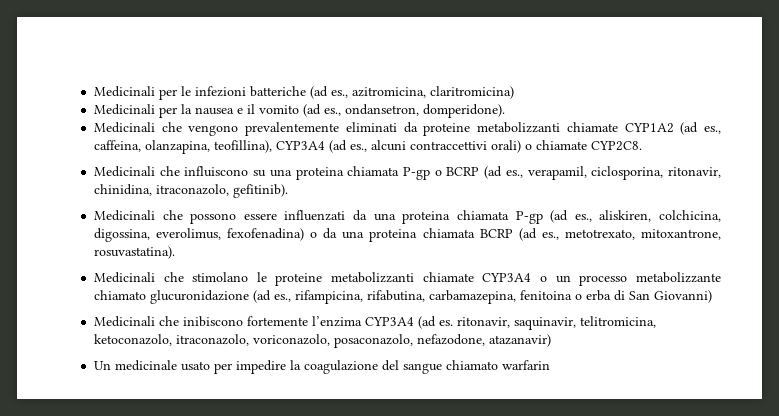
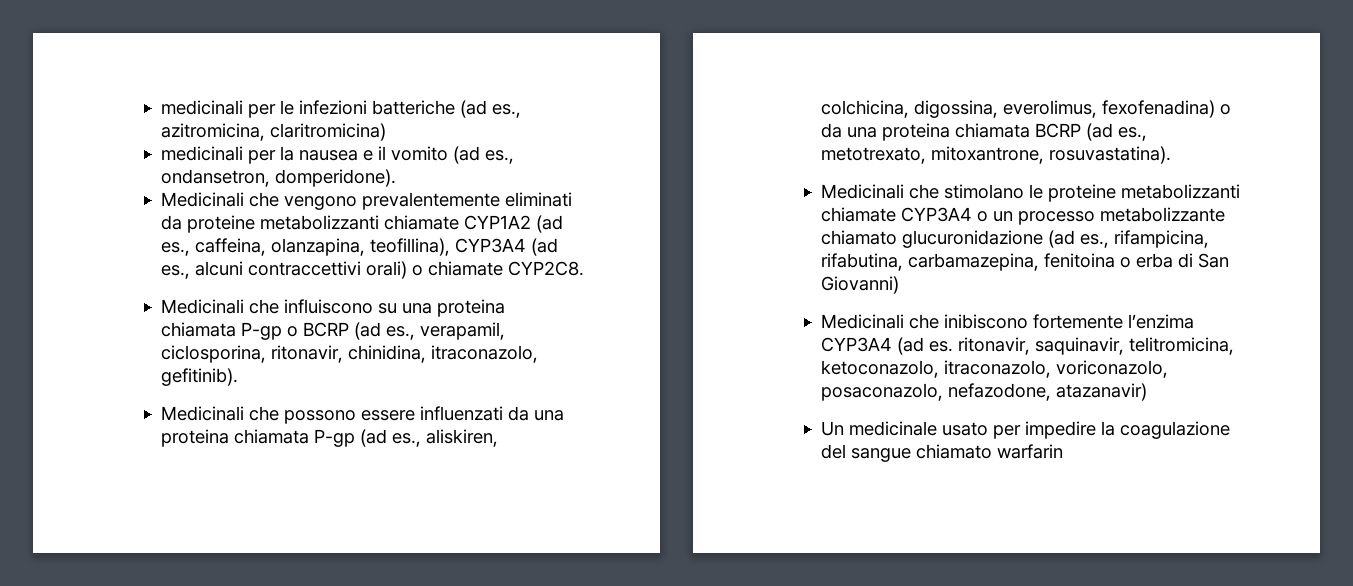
- Medicinali per le infezioni batteriche (ad es., azitromicina, claritromicina)
+ medicinali per le infezioni batteriche (ad es., azitromicina, claritromicina)
- Medicinali per la nausea e il vomito (ad es., ondansetron, domperidone).
+ medicinali per la nausea e il vomito (ad es., ondansetron, domperidone).

